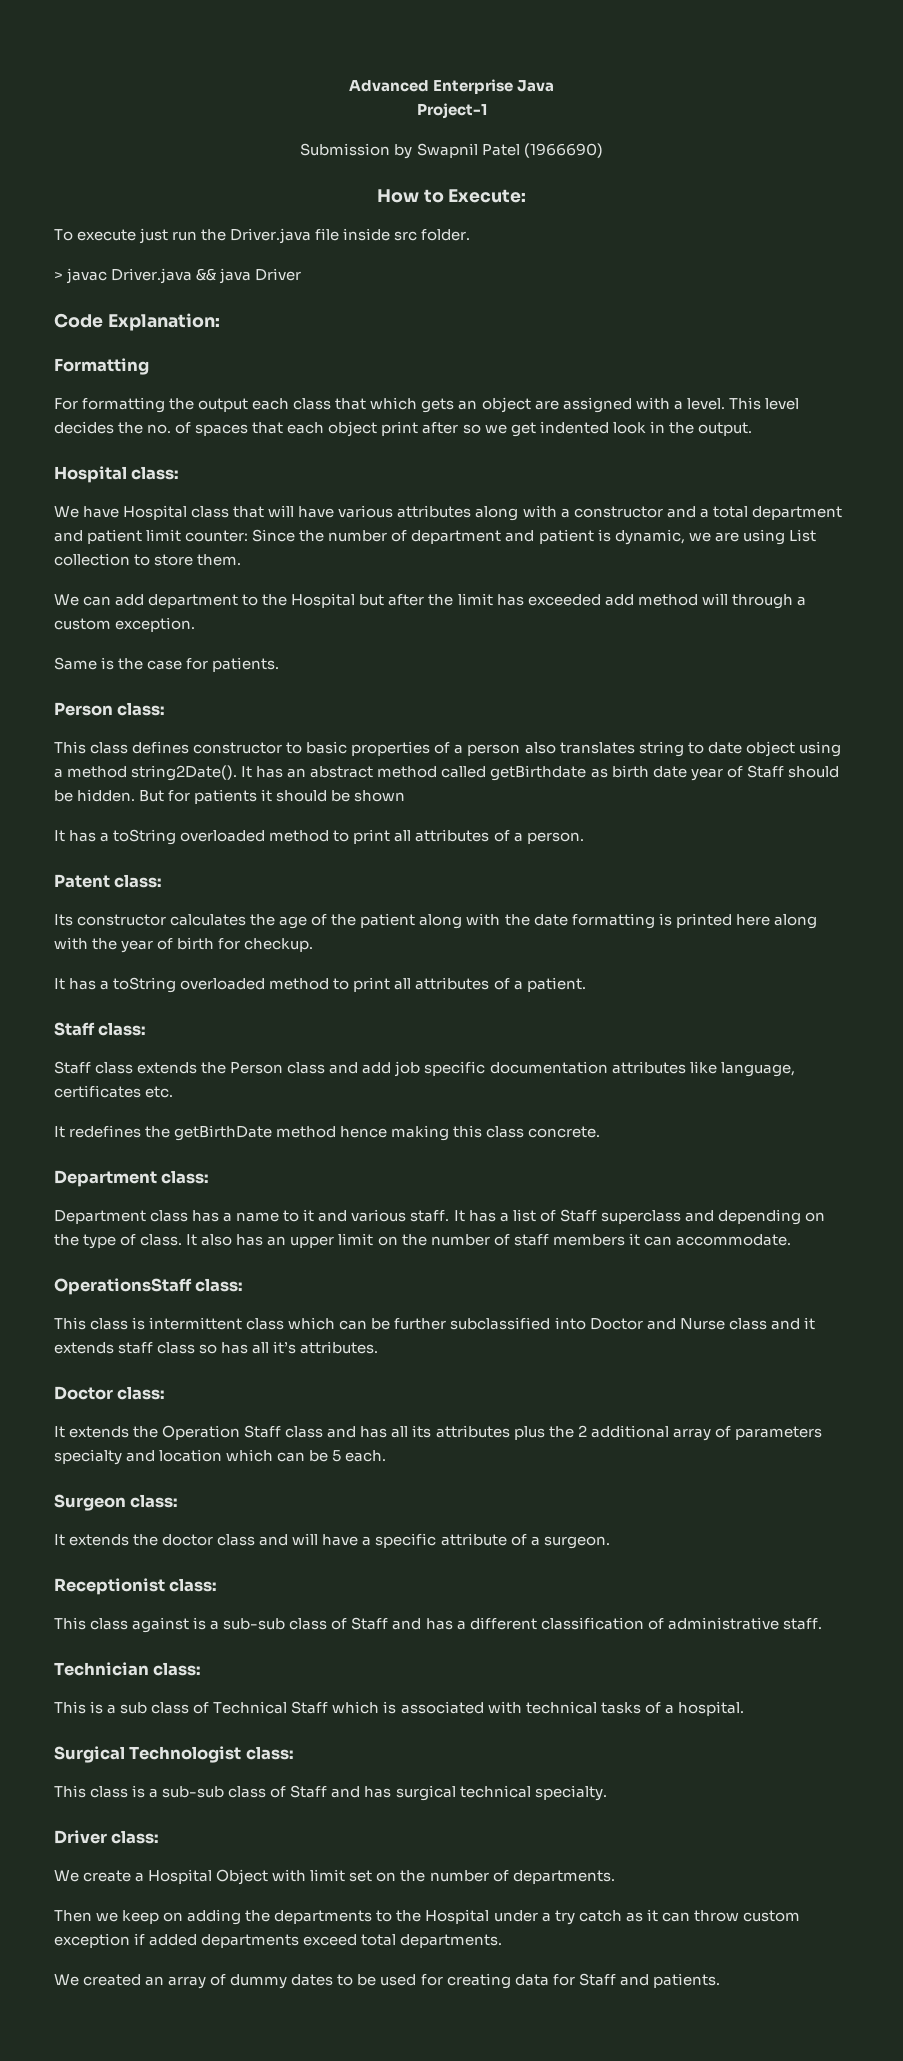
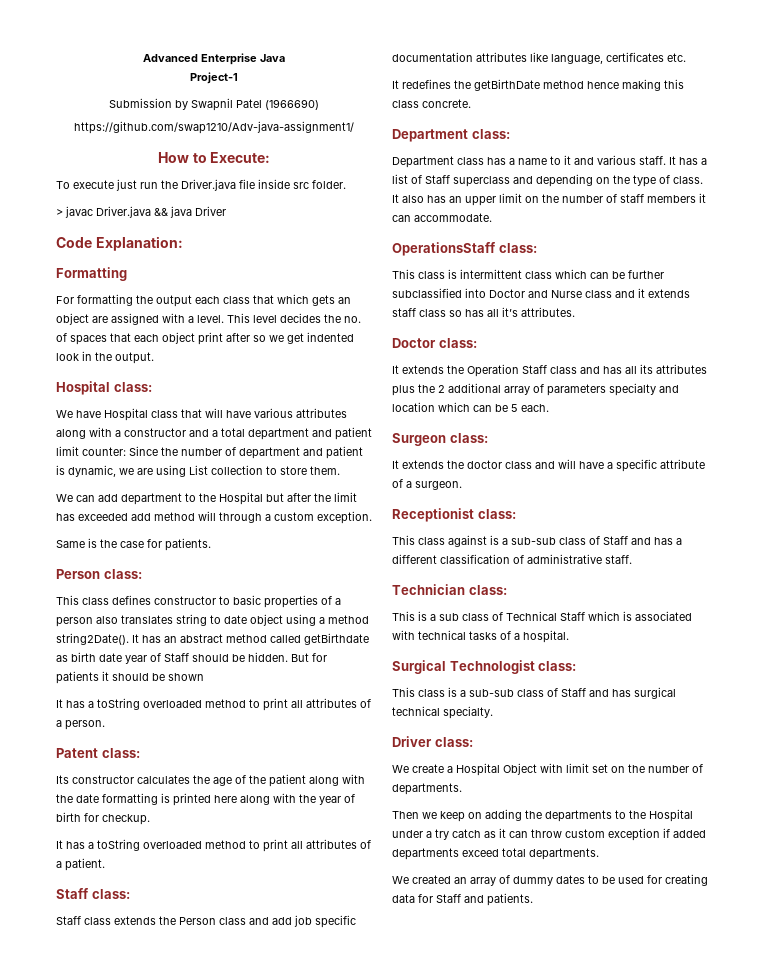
+ https://github.com/swap1210/Adv-java-assignment1/

